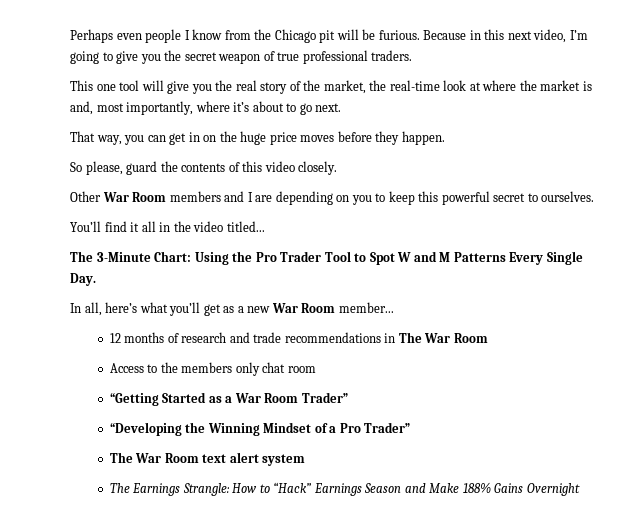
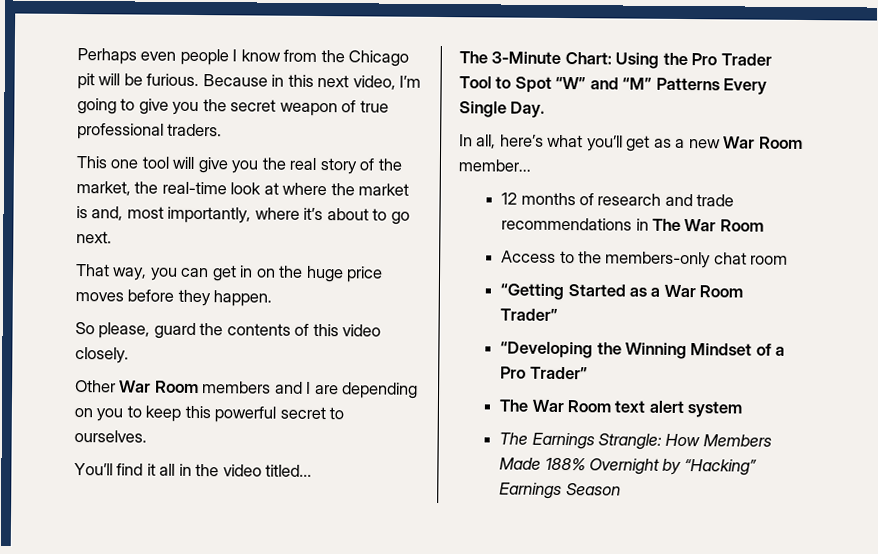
- The 3-Minute Chart: Using the Pro Trader Tool to Spot W and M Patterns Every Single Day.
+ The 3-Minute Chart: Using the Pro Trader Tool to Spot “W” and “M” Patterns Every Single Day.
- Access to the members only chat room
+ Access to the members-only chat room
- The Earnings Strangle: How to “Hack” Earnings Season and Make 188% Gains Overnight
+ The Earnings Strangle: How Members Made 188% Overnight by “Hacking” Earnings Season

